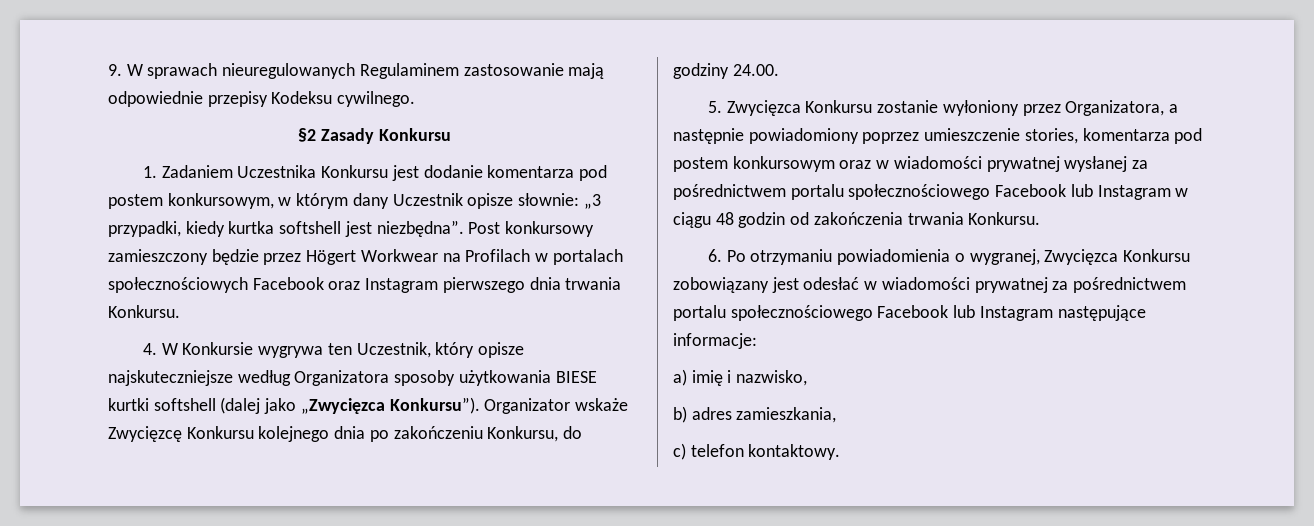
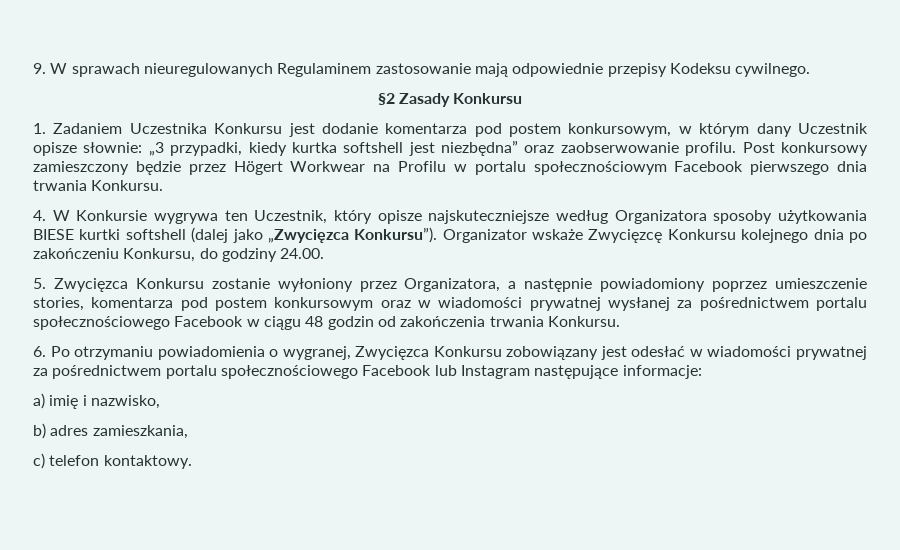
- 1. Zadaniem Uczestnika Konkursu jest dodanie komentarza pod postem konkursowym, w którym dany Uczestnik opisze słownie: „3 przypadki, kiedy kurtka softshell jest niezbędna”.
+ 1. Zadaniem Uczestnika Konkursu jest dodanie komentarza pod postem konkursowym, w którym dany Uczestnik opisze słownie: „3 przypadki, kiedy kurtka softshell jest niezbędna” oraz zaobserwowanie profilu.
- Post konkursowy zamieszczony będzie przez Högert Workwear na Profilach w portalach społecznościowych Facebook oraz Instagram pierwszego dnia trwania Konkursu.
+ Post konkursowy zamieszczony będzie przez Högert Workwear na Profilu w portalu społecznościowym Facebook pierwszego dnia trwania Konkursu.
- 5. Zwycięzca Konkursu zostanie wyłoniony przez Organizatora, a następnie powiadomiony poprzez umieszczenie stories, komentarza pod postem konkursowym oraz w wiadomości prywatnej wysłanej za pośrednictwem portalu społecznościowego Facebook lub Instagram w ciągu 48 godzin od zakończenia trwania Konkursu.
+ 5. Zwycięzca Konkursu zostanie wyłoniony przez Organizatora, a następnie powiadomiony poprzez umieszczenie stories, komentarza pod postem konkursowym oraz w wiadomości prywatnej wysłanej za pośrednictwem portalu społecznościowego Facebook w ciągu 48 godzin od zakończenia trwania Konkursu.

